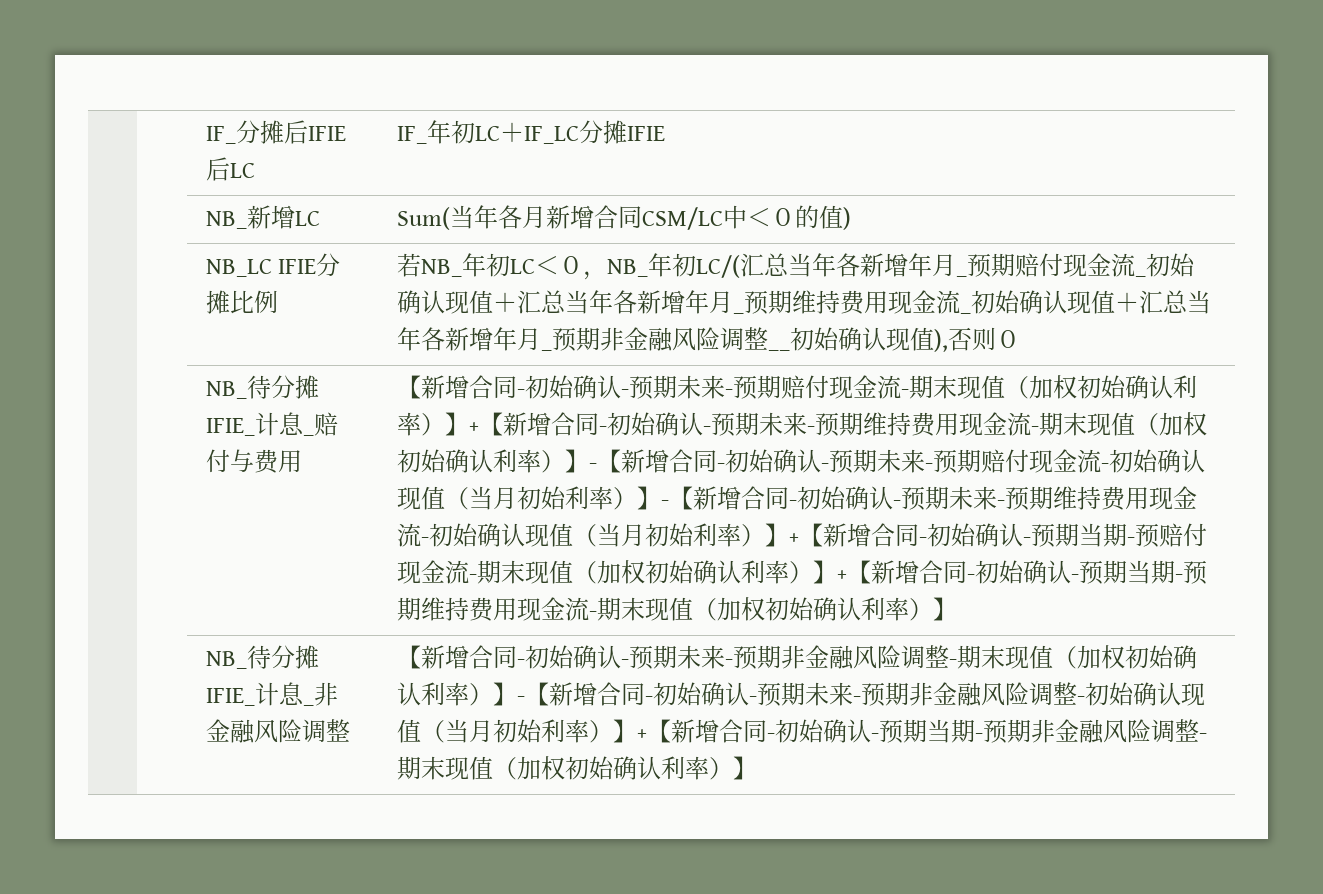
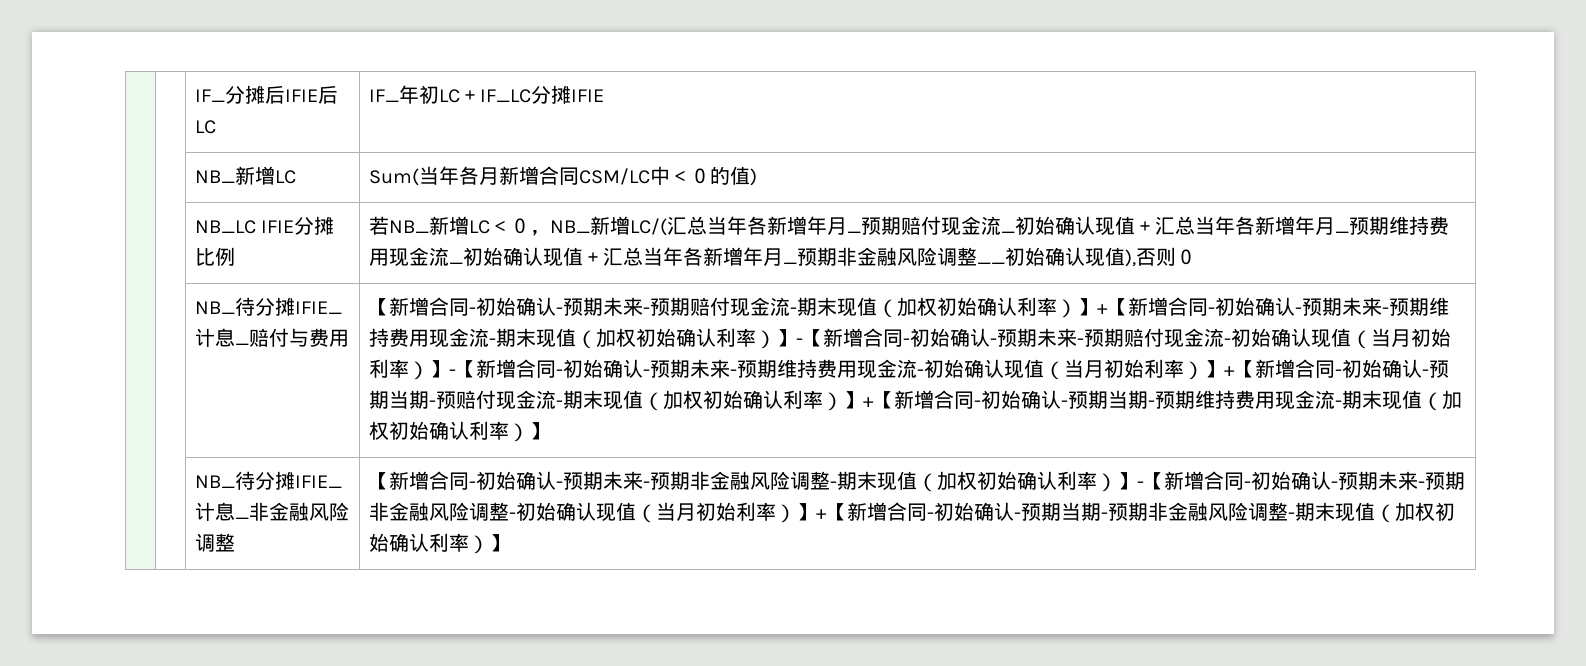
- 若NB_年初LC＜０，NB_年初LC/(汇总当年各新增年月_预期赔付现金流_初始确认现值＋汇总当年各新增年月_预期维持费用现金流_初始确认现值＋汇总当年各新增年月_预期非金融风险调整__初始确认现值),否则０
+ 若NB_新增LC＜０，NB_新增LC/(汇总当年各新增年月_预期赔付现金流_初始确认现值＋汇总当年各新增年月_预期维持费用现金流_初始确认现值＋汇总当年各新增年月_预期非金融风险调整__初始确认现值),否则０

